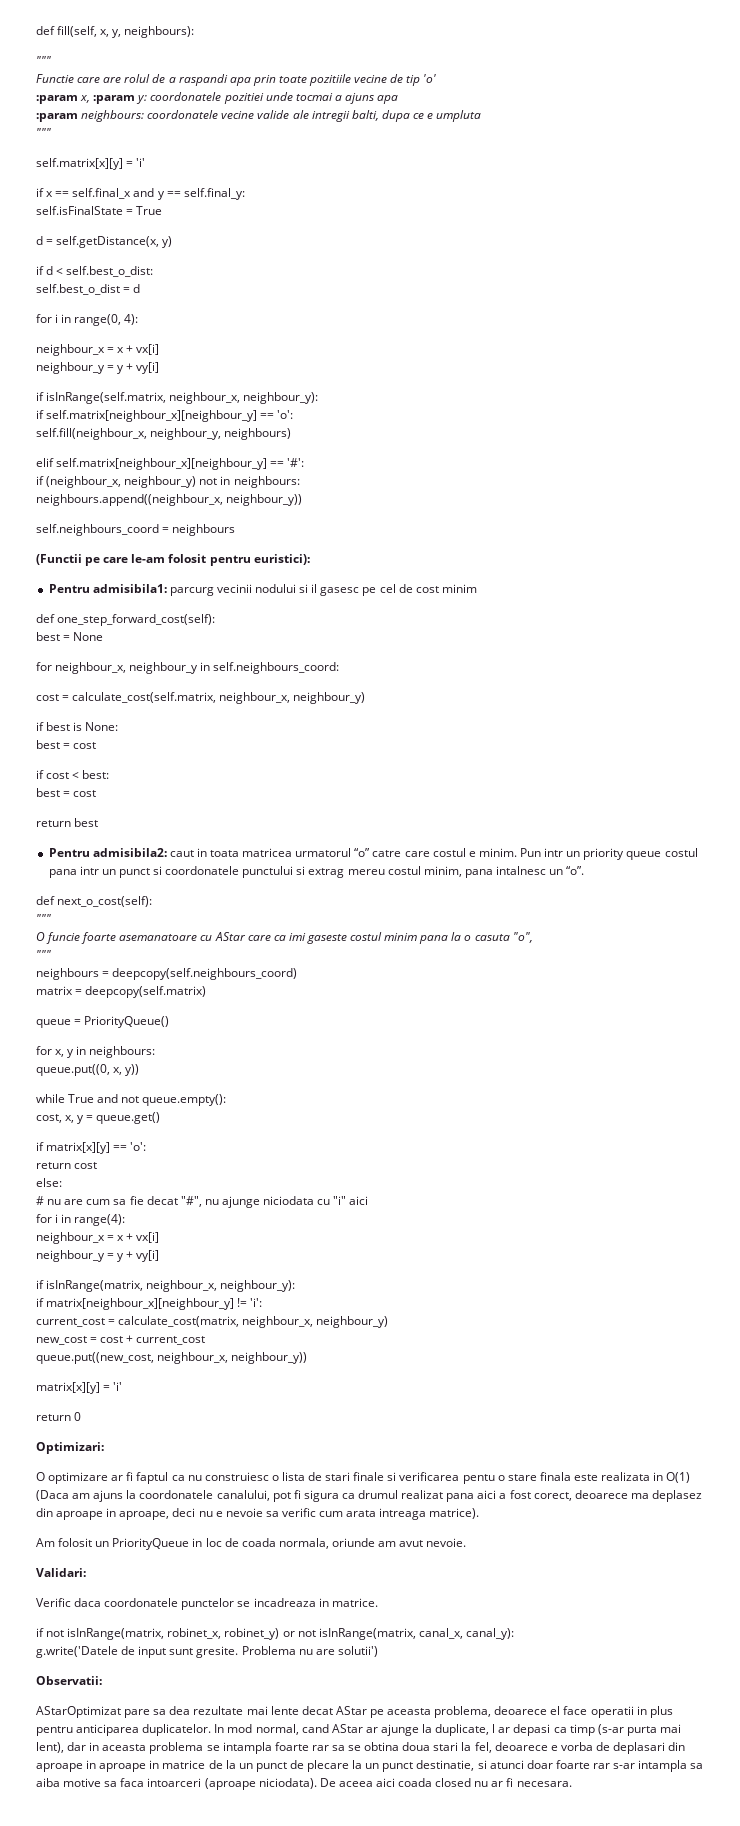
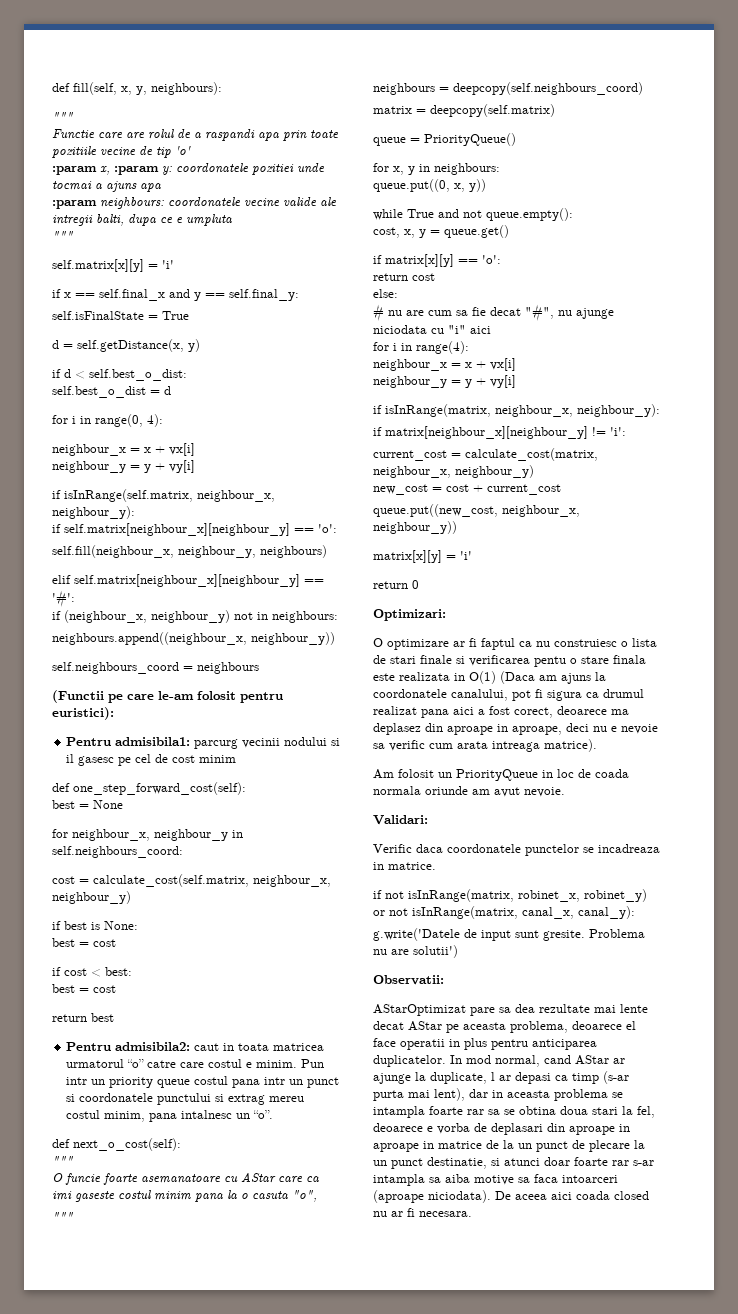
- Am folosit un PriorityQueue in loc de coada normala, oriunde am avut nevoie.
+ Am folosit un PriorityQueue in loc de coada normala oriunde am avut nevoie.

